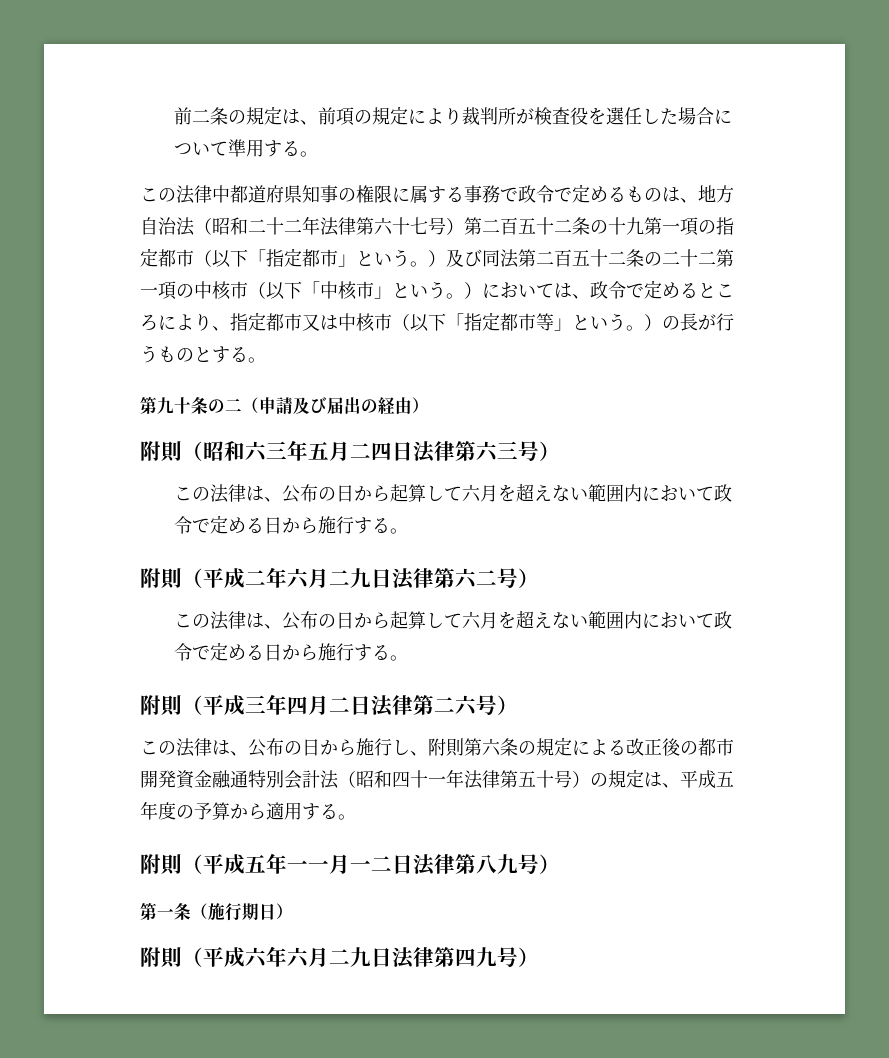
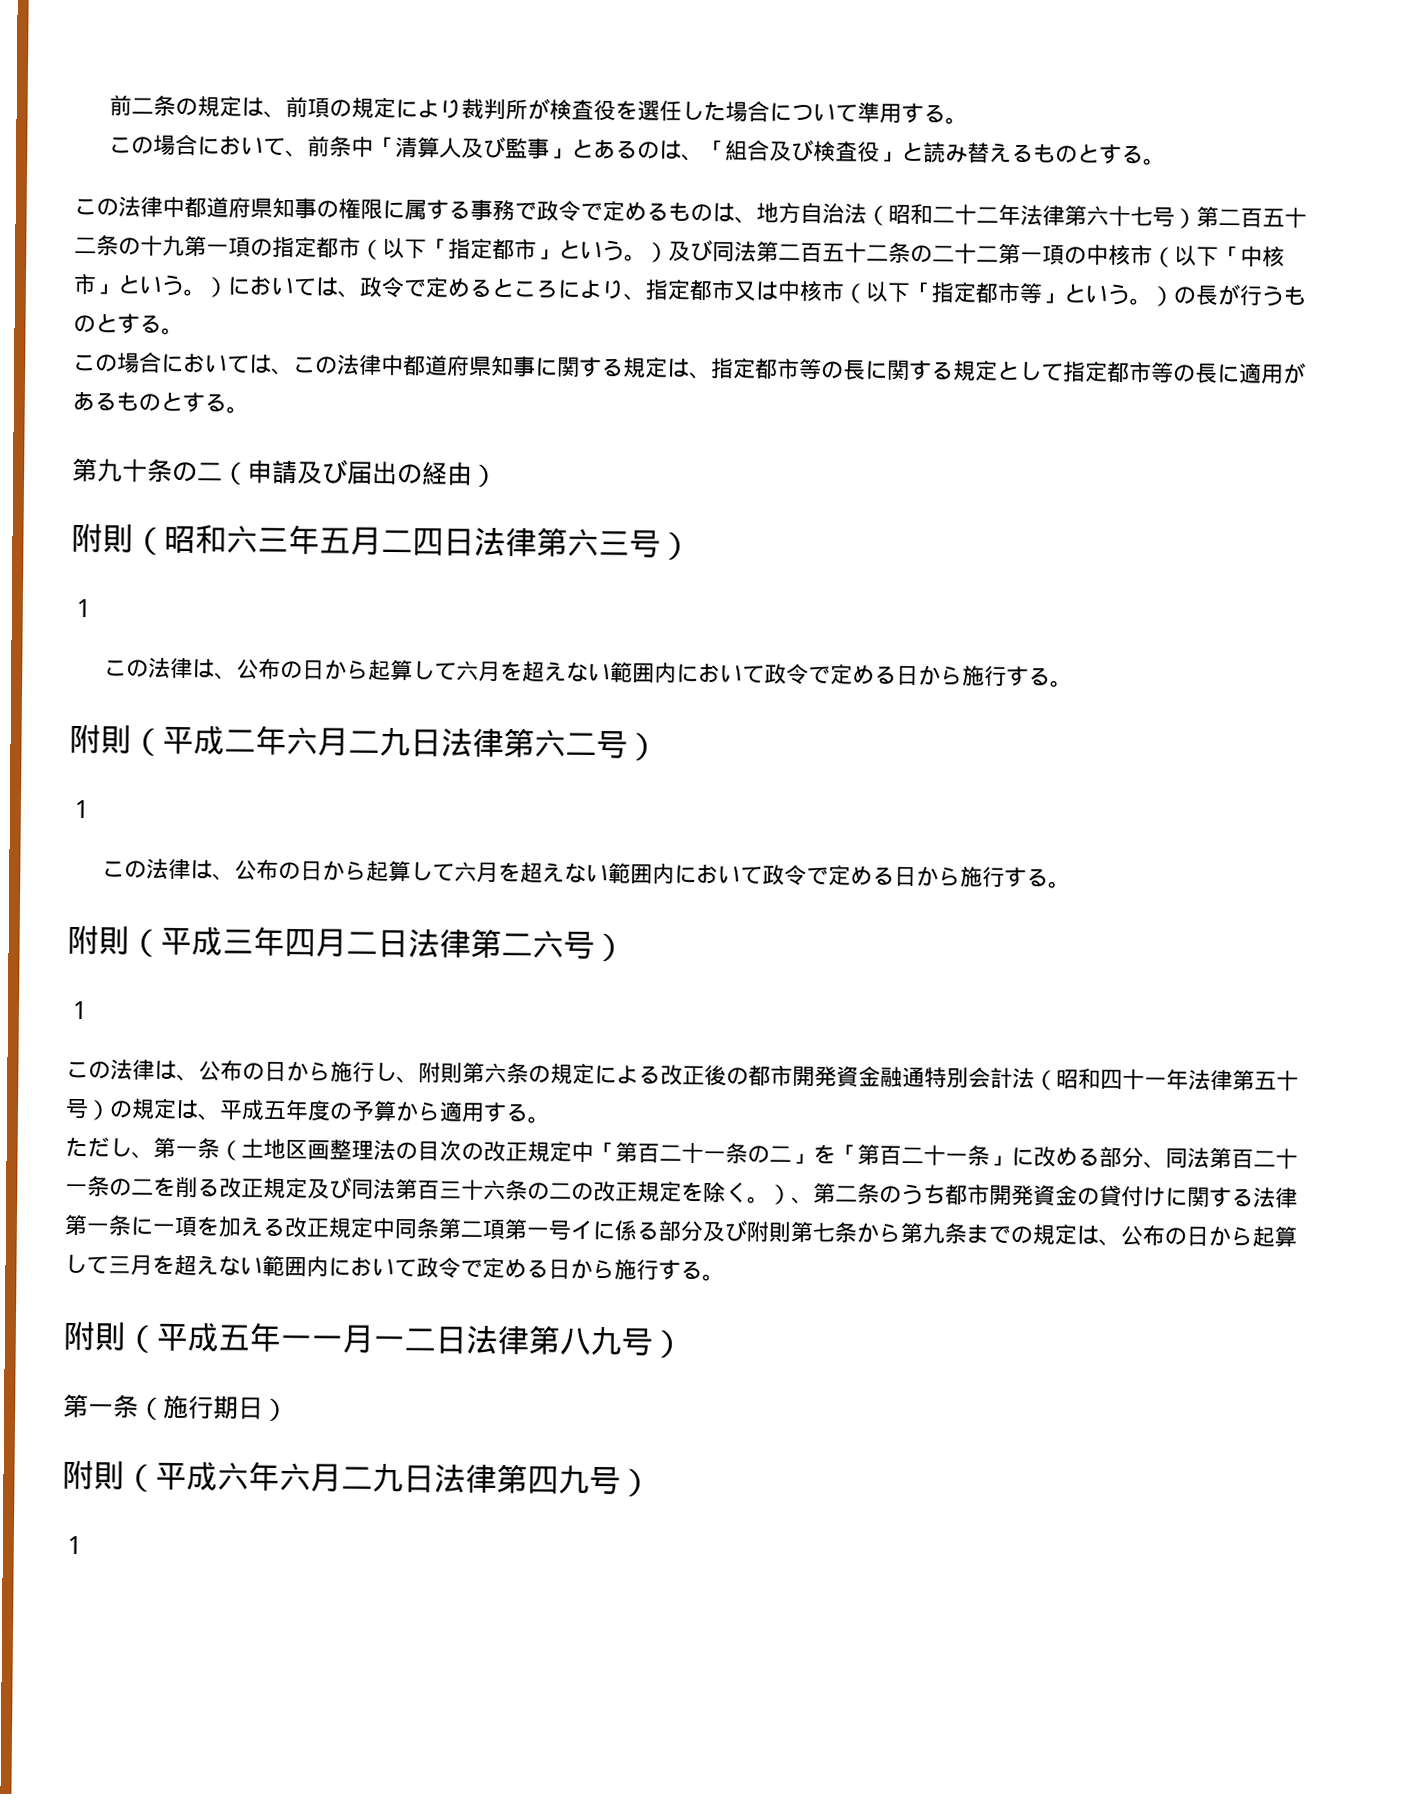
+ この場合において、前条中「清算人及び監事」とあるのは、「組合及び検査役」と読み替えるものとする。
+ この場合においては、この法律中都道府県知事に関する規定は、指定都市等の長に関する規定として指定都市等の長に適用があるものとする。
  附則（昭和六三年五月二四日法律第六三号）
+ １
  附則（平成二年六月二九日法律第六二号）
+ １
  附則（平成三年四月二日法律第二六号）
+ １
+ ただし、第一条（土地区画整理法の目次の改正規定中「第百二十一条の二」を「第百二十一条」に改める部分、同法第百二十一条の二を削る改正規定及び同法第百三十六条の二の改正規定を除く。）、第二条のうち都市開発資金の貸付けに関する法律第一条に一項を加える改正規定中同条第二項第一号イに係る部分及び附則第七条から第九条までの規定は、公布の日から起算して三月を超えない範囲内において政令で定める日から施行する。
  附則（平成六年六月二九日法律第四九号）
+ １

